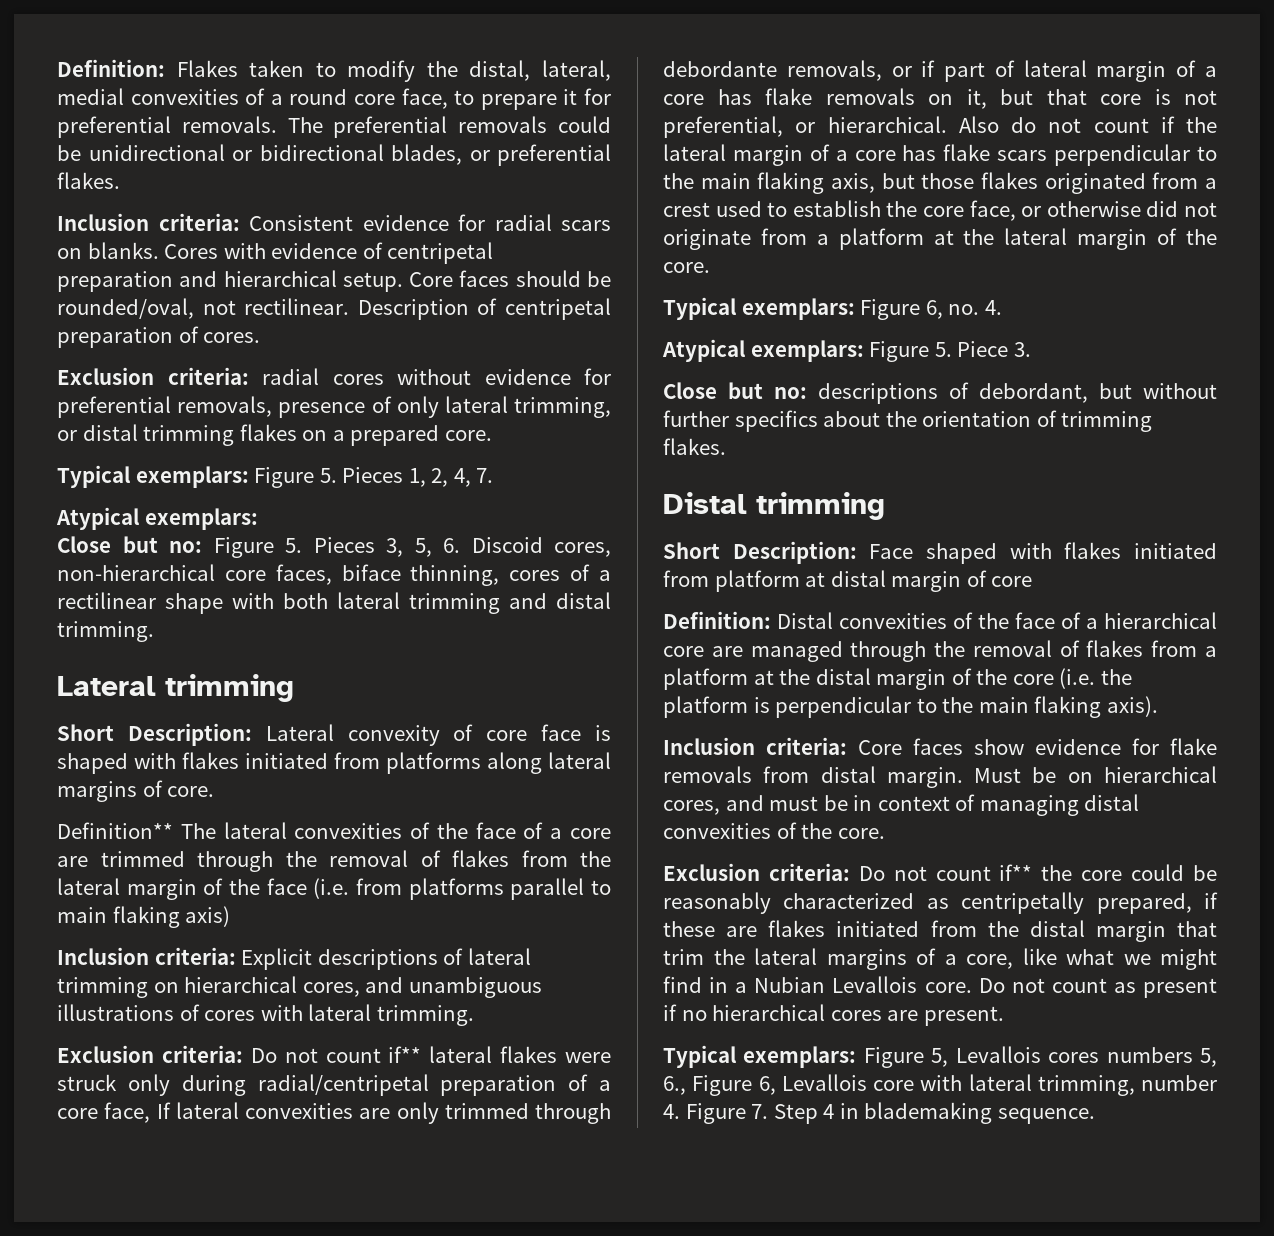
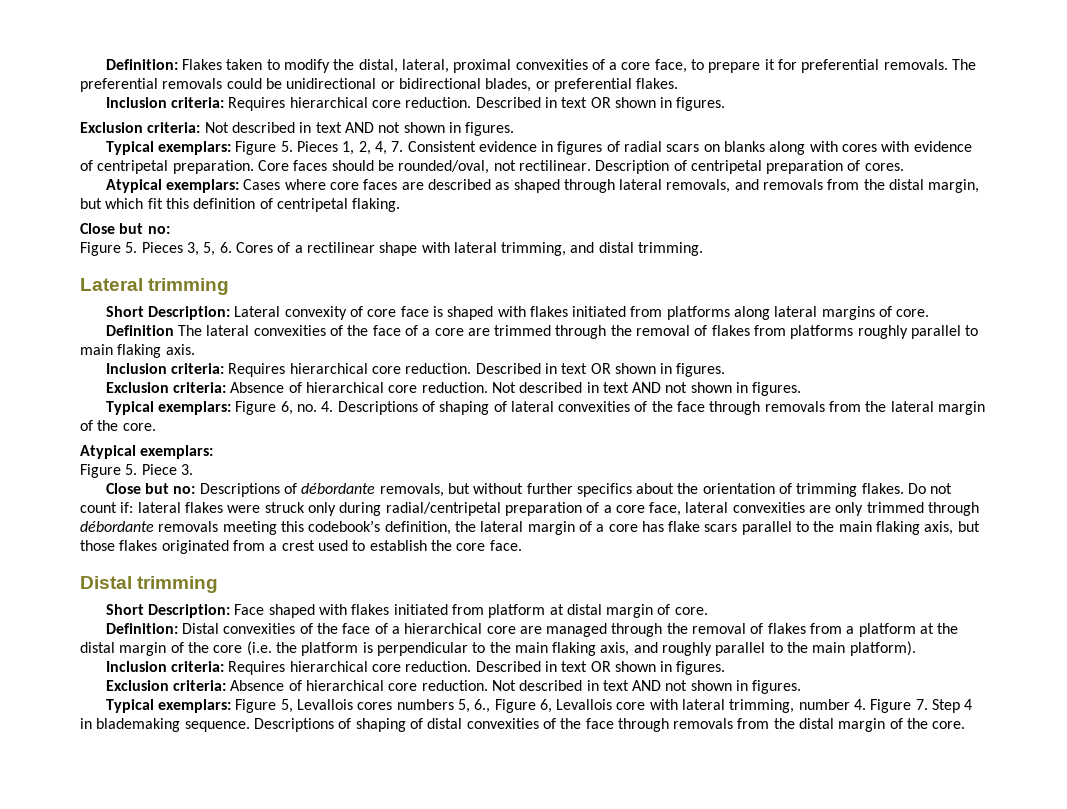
- Definition: Flakes taken to modify the distal, lateral, medial convexities of a round core face, to prepare it for preferential removals.
+ Definition: Flakes taken to modify the distal, lateral, proximal convexities of a core face, to prepare it for preferential removals.
  The preferential removals could be unidirectional or bidirectional blades, or preferential flakes.
- Inclusion criteria: Consistent evidence for radial scars on blanks. Cores with evidence of centripetal preparation and hierarchical setup.
+ Inclusion criteria: Requires hierarchical core reduction. Described in text OR shown in figures.
+ Exclusion criteria: Not described in text AND not shown in figures.
+ Typical exemplars: Figure 5. Pieces 1, 2, 4, 7. Consistent evidence in figures of radial scars on blanks along with cores with evidence of centripetal preparation.
- Exclusion criteria: radial cores without evidence for preferential removals, presence of only lateral trimming, or distal trimming flakes on a prepared core.
- Typical exemplars: Figure 5. Pieces 1, 2, 4, 7.
- Atypical exemplars:
- Close but no: Figure 5. Pieces 3, 5, 6. Discoid cores, non-hierarchical core faces, biface thinning, cores of a rectilinear shape with both lateral trimming and distal trimming.
+ Atypical exemplars: Cases where core faces are described as shaped through lateral removals, and removals from the distal margin, but which fit this definition of centripetal flaking.
+ Close but no:
+ Figure 5. Pieces 3, 5, 6. Cores of a rectilinear shape with lateral trimming, and distal trimming.
- Definition** The lateral convexities of the face of a core are trimmed through the removal of flakes from the lateral margin of the face (i.e. from platforms parallel to main flaking axis)
- Inclusion criteria: Explicit descriptions of lateral trimming on hierarchical cores, and unambiguous illustrations of cores with lateral trimming.
- Exclusion criteria: Do not count if** lateral flakes were struck only during radial/centripetal preparation of a core face, If lateral convexities are only trimmed through debordante removals, or if part of lateral margin of a core has flake removals on it, but that core is not preferential, or hierarchical. Also do not count if the lateral margin of a core has flake scars perpendicular to the main flaking axis, but those flakes originated from a crest used to establish the core face, or otherwise did not originate from a platform at the lateral margin of the core.
- Typical exemplars: Figure 6, no. 4.
- Atypical exemplars: Figure 5. Piece 3.
- Close but no: descriptions of debordant, but without further specifics about the orientation of trimming flakes.
+ Definition The lateral convexities of the face of a core are trimmed through the removal of flakes from platforms roughly parallel to main flaking axis.
+ Inclusion criteria: Requires hierarchical core reduction. Described in text OR shown in figures.
+ Exclusion criteria: Absence of hierarchical core reduction. Not described in text AND not shown in figures.
+ Typical exemplars: Figure 6, no. 4. Descriptions of shaping of lateral convexities of the face through removals from the lateral margin of the core.
+ Atypical exemplars:
+ Figure 5. Piece 3.
+ Close but no: Descriptions of débordante removals, but without further specifics about the orientation of trimming flakes. Do not count if: lateral flakes were struck only during radial/centripetal preparation of a core face, lateral convexities are only trimmed through débordante removals meeting this codebook’s definition, the lateral margin of a core has flake scars parallel to the main flaking axis, but those flakes originated from a crest used to establish the core face.
- Short Description: Face shaped with flakes initiated from platform at distal margin of core
+ Short Description: Face shaped with flakes initiated from platform at distal margin of core.
- Definition: Distal convexities of the face of a hierarchical core are managed through the removal of flakes from a platform at the distal margin of the core (i.e. the platform is perpendicular to the main flaking axis).
- Inclusion criteria: Core faces show evidence for flake removals from distal margin. Must be on hierarchical cores, and must be in context of managing distal convexities of the core.
- Exclusion criteria: Do not count if** the core could be reasonably characterized as centripetally prepared, if these are flakes initiated from the distal margin that trim the lateral margins of a core, like what we might find in a Nubian Levallois core. Do not count as present if no hierarchical cores are present.
+ Definition: Distal convexities of the face of a hierarchical core are managed through the removal of flakes from a platform at the distal margin of the core (i.e. the platform is perpendicular to the main flaking axis, and roughly parallel to the main platform).
+ Inclusion criteria: Requires hierarchical core reduction. Described in text OR shown in figures.
+ Exclusion criteria: Absence of hierarchical core reduction. Not described in text AND not shown in figures.
+ Descriptions of shaping of distal convexities of the face through removals from the distal margin of the core.

